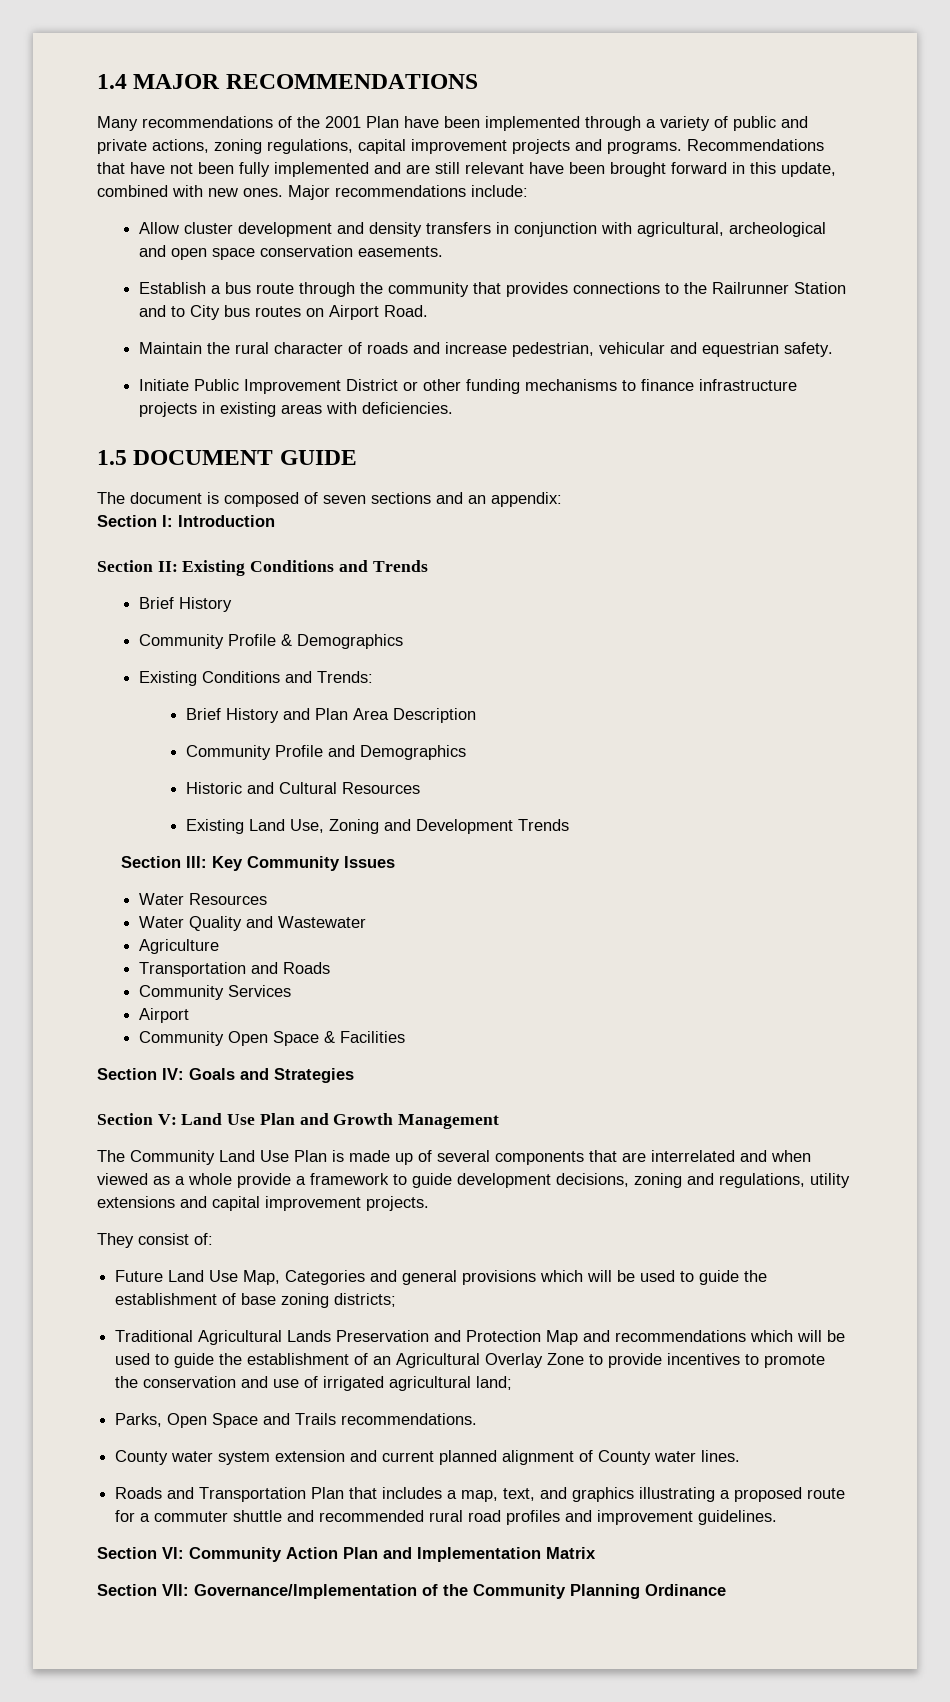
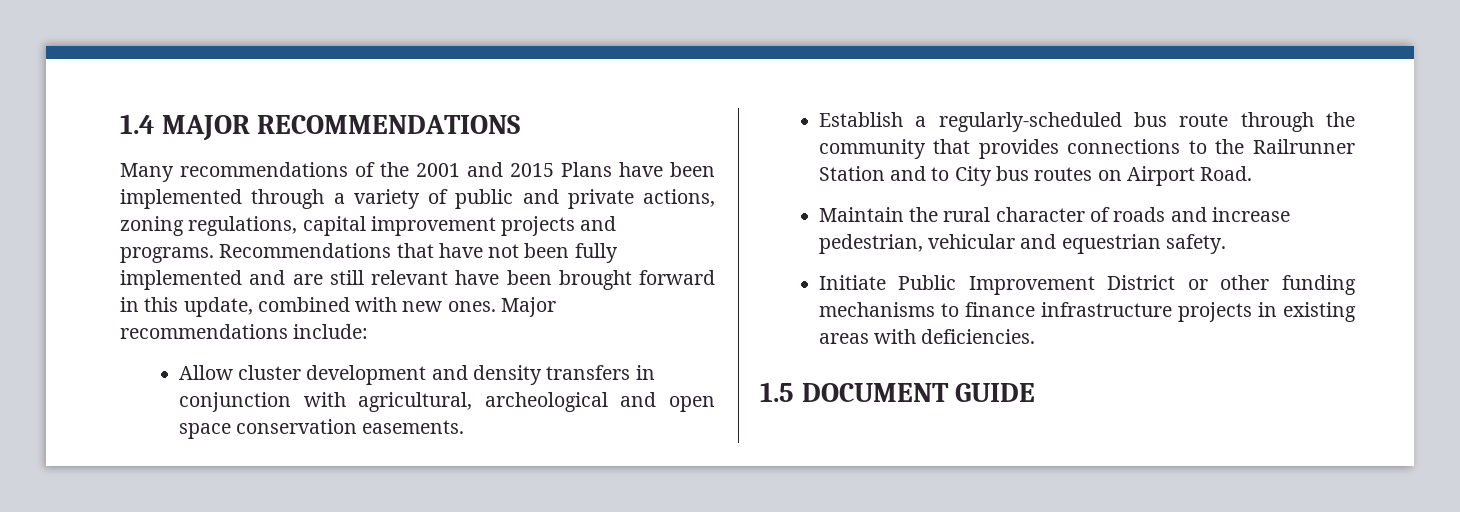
- Many recommendations of the 2001 Plan have been implemented through a variety of public and private actions, zoning regulations, capital improvement projects and programs.
+ Many recommendations of the 2001 and 2015 Plans have been implemented through a variety of public and private actions, zoning regulations, capital improvement projects and programs.
- Establish a bus route through the community that provides connections to the Railrunner Station and to City bus routes on Airport Road.
+ Establish a regularly-scheduled bus route through the community that provides connections to the Railrunner Station and to City bus routes on Airport Road.
- The document is composed of seven sections and an appendix:
- Section I: Introduction
- Section II: Existing Conditions and Trends
- Brief History
- Community Profile & Demographics
- Existing Conditions and Trends:
- Brief History and Plan Area Description
- Community Profile and Demographics
- Historic and Cultural Resources
- Existing Land Use, Zoning and Development Trends
- Section III: Key Community Issues
- Water Resources
- Water Quality and Wastewater
- Agriculture
- Transportation and Roads
- Community Services
- Airport
- Community Open Space & Facilities
- Section IV: Goals and Strategies
- Section V: Land Use Plan and Growth Management
- The Community Land Use Plan is made up of several components that are interrelated and when viewed as a whole provide a framework to guide development decisions, zoning and regulations, utility extensions and capital improvement projects.
- They consist of:
- Future Land Use Map, Categories and general provisions which will be used to guide the establishment of base zoning districts;
- Traditional Agricultural Lands Preservation and Protection Map and recommendations which will be used to guide the establishment of an Agricultural Overlay Zone to provide incentives to promote the conservation and use of irrigated agricultural land;
- Parks, Open Space and Trails recommendations.
- County water system extension and current planned alignment of County water lines.
- Roads and Transportation Plan that includes a map, text, and graphics illustrating a proposed route for a commuter shuttle and recommended rural road profiles and improvement guidelines.
- Section VI: Community Action Plan and Implementation Matrix
- Section VII: Governance/Implementation of the Community Planning Ordinance

